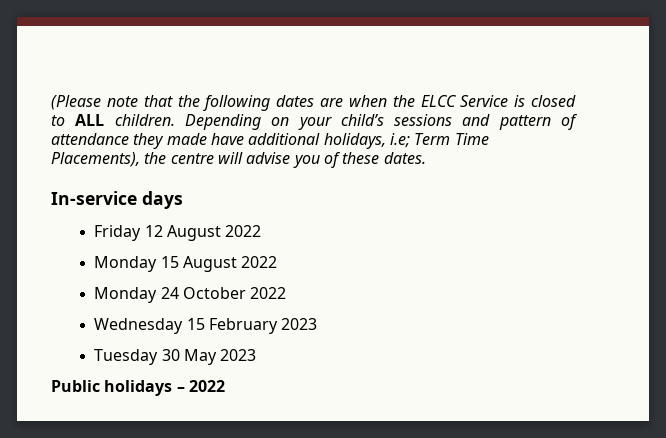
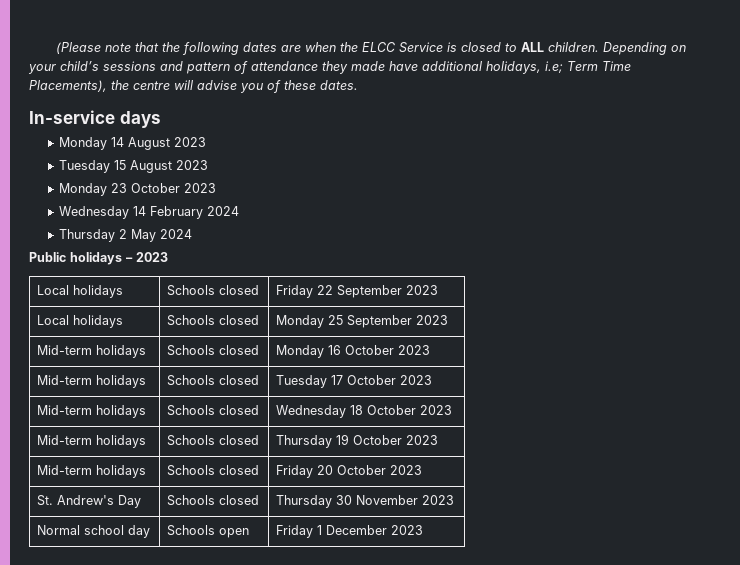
- Friday 12 August 2022
- Monday 15 August 2022
- Monday 24 October 2022
- Wednesday 15 February 2023
- Tuesday 30 May 2023
- Public holidays – 2022
+ Monday 14 August 2023
+ Tuesday 15 August 2023
+ Monday 23 October 2023
+ Wednesday 14 February 2024
+ Thursday 2 May 2024
+ Public holidays – 2023
+ Local holidays | Schools closed | Friday 22 September 2023
+ Local holidays | Schools closed | Monday 25 September 2023
+ Mid-term holidays | Schools closed | Monday 16 October 2023
+ Mid-term holidays | Schools closed | Tuesday 17 October 2023
+ Mid-term holidays | Schools closed | Wednesday 18 October 2023
+ Mid-term holidays | Schools closed | Thursday 19 October 2023
+ Mid-term holidays | Schools closed | Friday 20 October 2023
+ St. Andrew's Day | Schools closed | Thursday 30 November 2023
+ Normal school day | Schools open | Friday 1 December 2023

